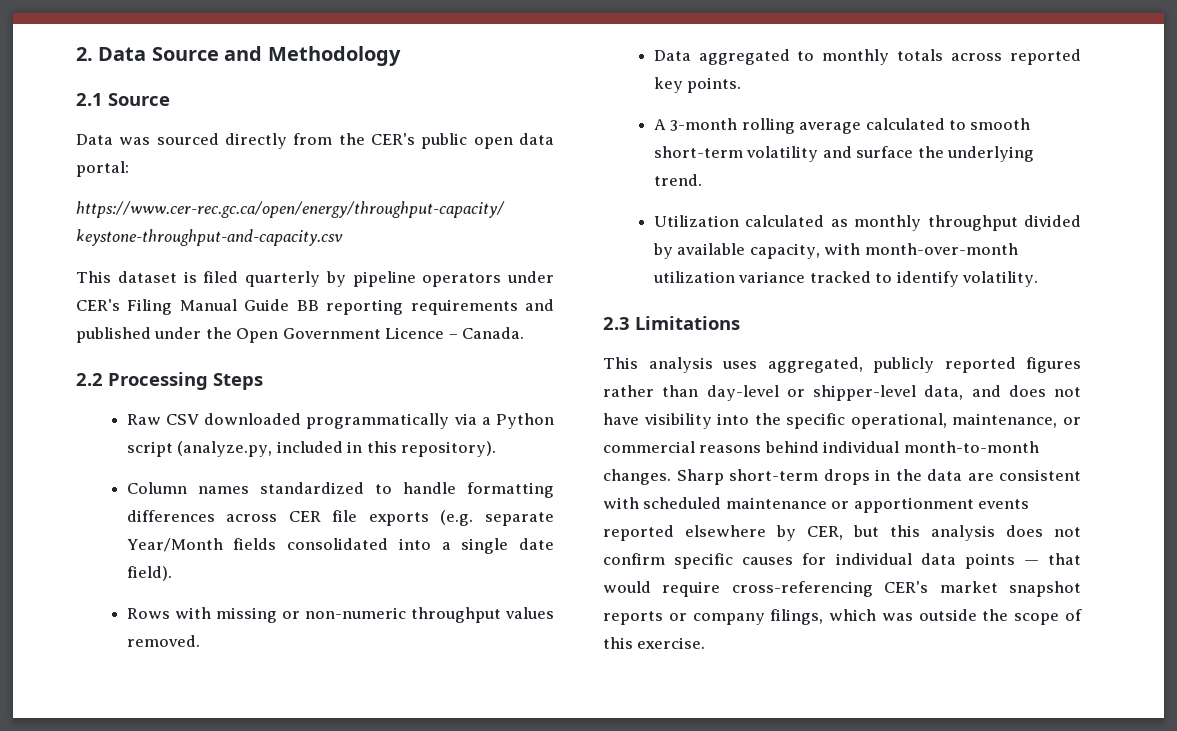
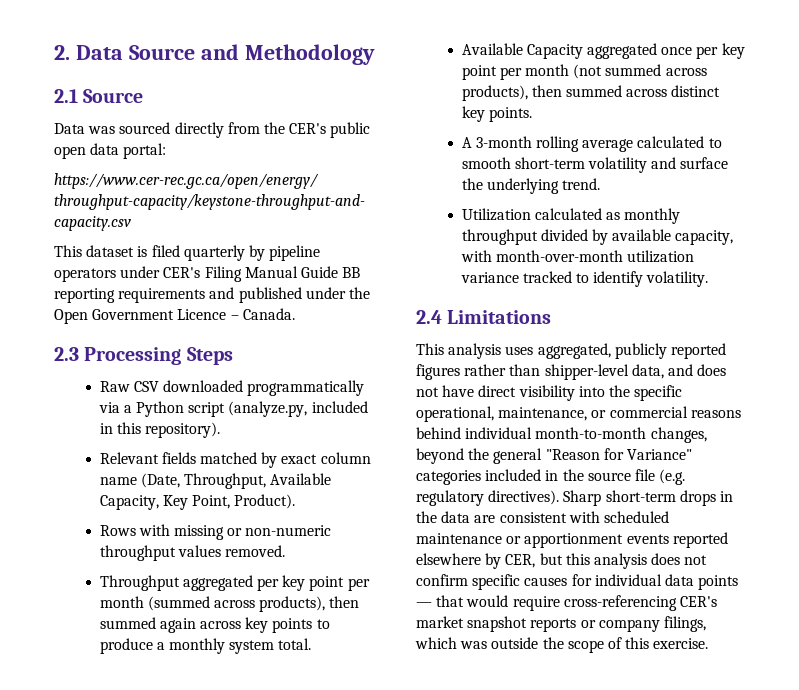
- 2.2 Processing Steps
+ 2.3 Processing Steps
- Column names standardized to handle formatting differences across CER file exports (e.g. separate Year/Month fields consolidated into a single date field).
+ Relevant fields matched by exact column name (Date, Throughput, Available Capacity, Key Point, Product).
- Data aggregated to monthly totals across reported key points.
+ Throughput aggregated per key point per month (summed across products), then summed again across key points to produce a monthly system total.
+ Available Capacity aggregated once per key point per month (not summed across products), then summed across distinct key points.
- 2.3 Limitations
+ 2.4 Limitations
- This analysis uses aggregated, publicly reported figures rather than day-level or shipper-level data, and does not have visibility into the specific operational, maintenance, or commercial reasons behind individual month-to-month changes.
+ This analysis uses aggregated, publicly reported figures rather than shipper-level data, and does not have direct visibility into the specific operational, maintenance, or commercial reasons behind individual month-to-month changes, beyond the general "Reason for Variance" categories included in the source file (e.g. regulatory directives).

